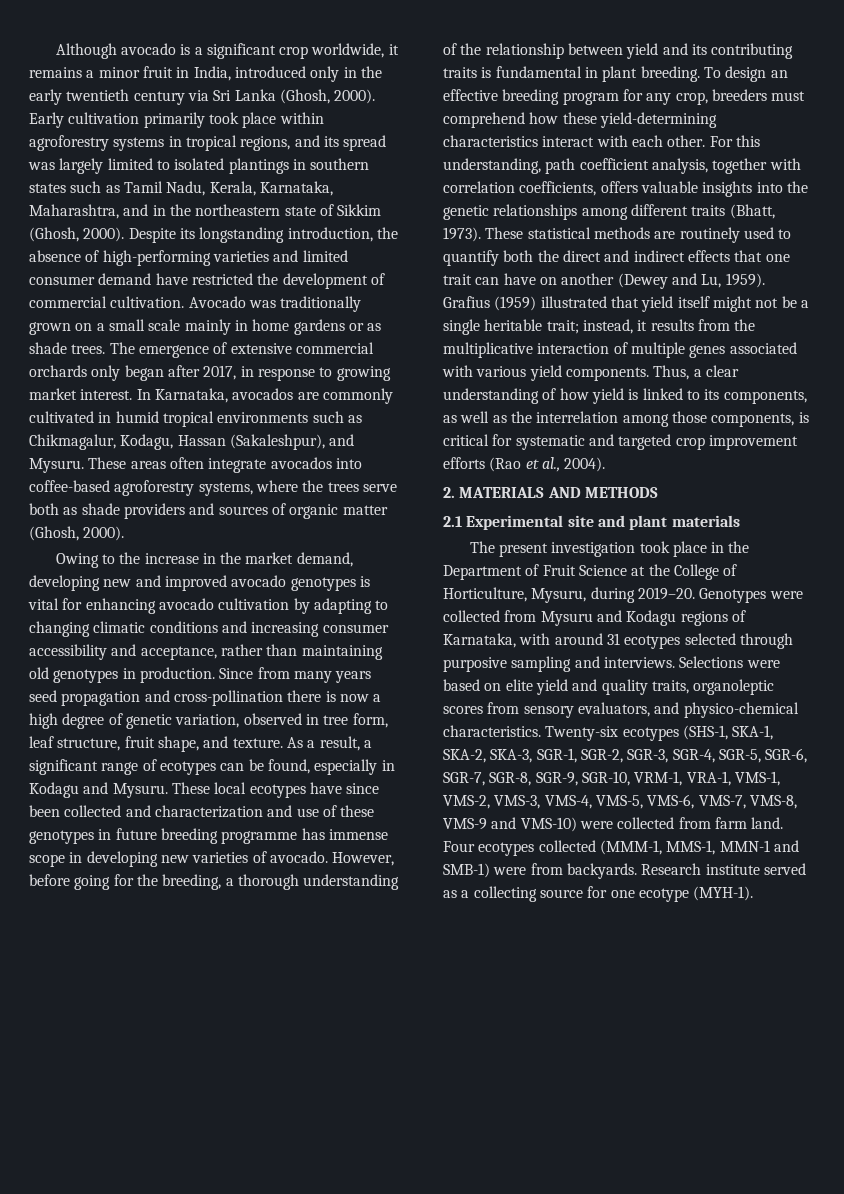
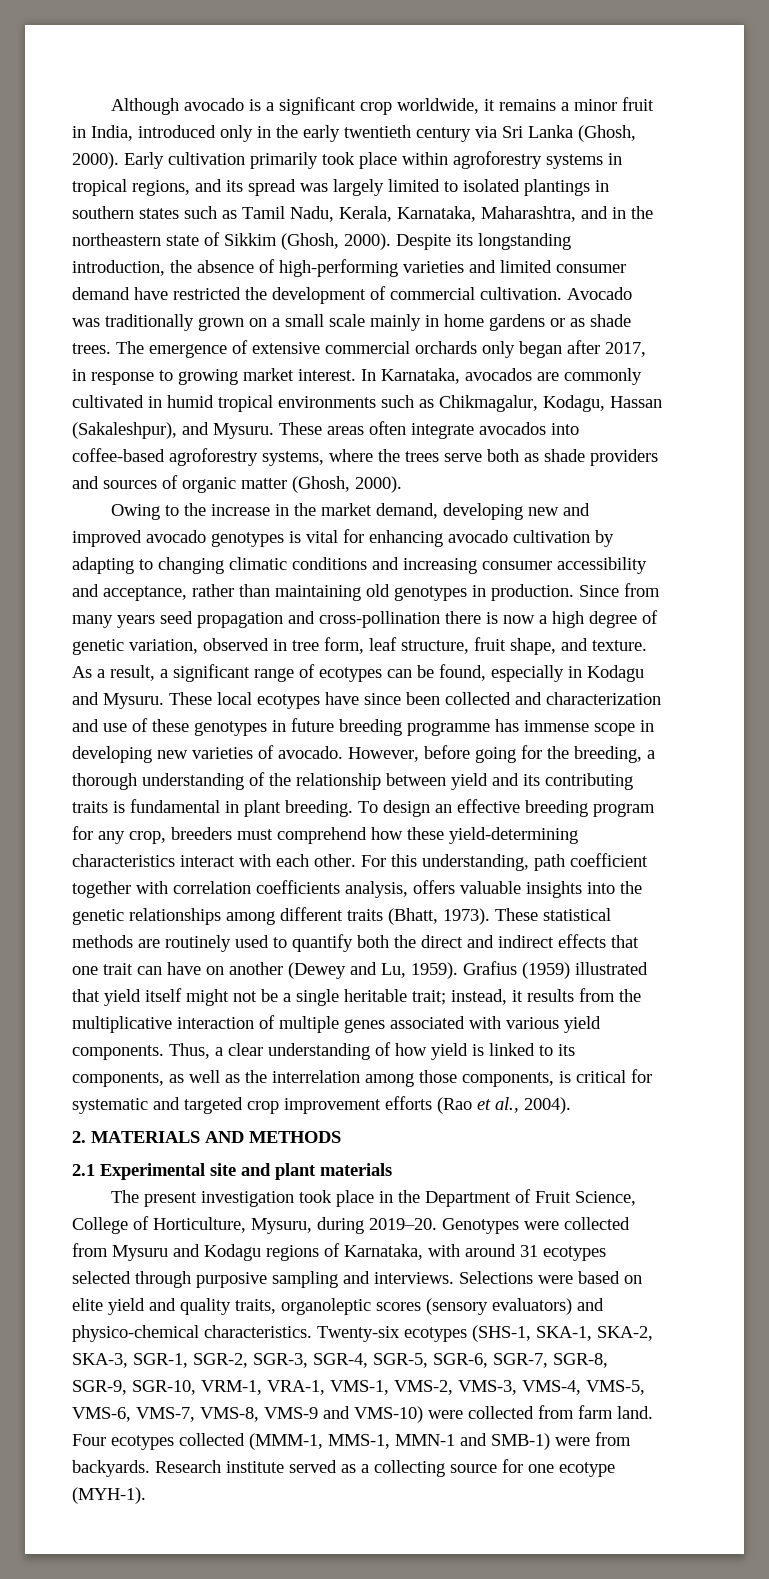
- For this understanding, path coefficient analysis, together with correlation coefficients, offers valuable insights into the genetic relationships among different traits (Bhatt, 1973).
+ For this understanding, path coefficient together with correlation coefficients analysis, offers valuable insights into the genetic relationships among different traits (Bhatt, 1973).
- The present investigation took place in the Department of Fruit Science at the College of Horticulture, Mysuru, during 2019–20.
+ The present investigation took place in the Department of Fruit Science, College of Horticulture, Mysuru, during 2019–20.
- Selections were based on elite yield and quality traits, organoleptic scores from sensory evaluators, and physico-chemical characteristics.
+ Selections were based on elite yield and quality traits, organoleptic scores (sensory evaluators) and physico-chemical characteristics.

